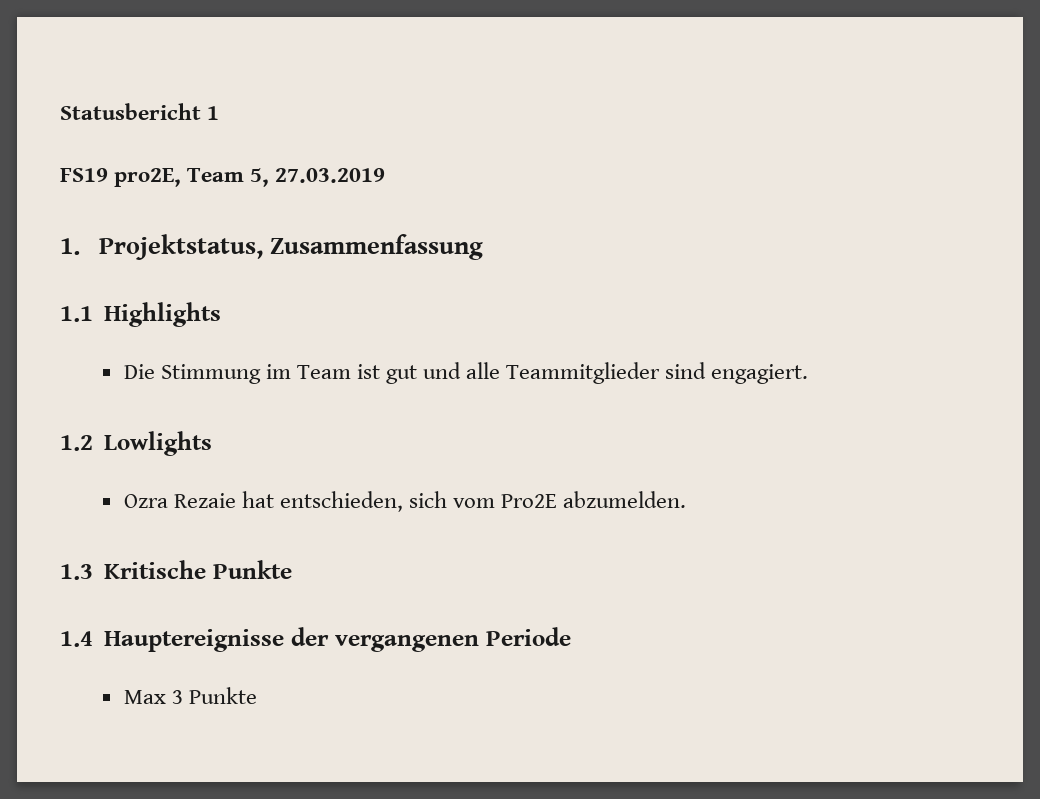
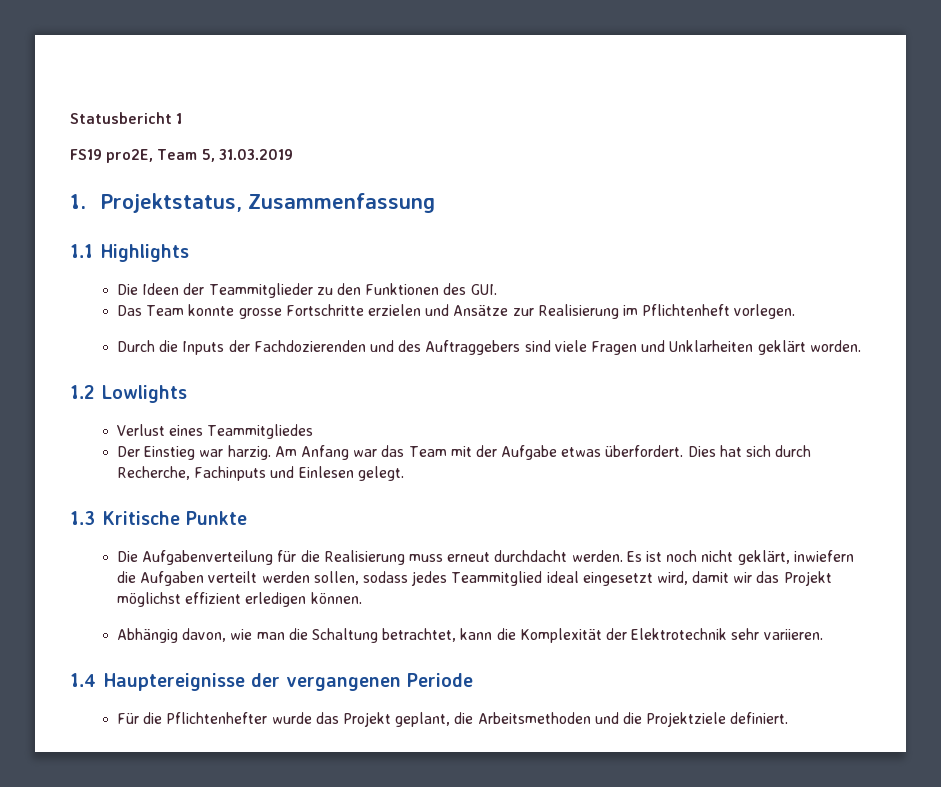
- FS19 pro2E, Team 5, 27.03.2019
+ FS19 pro2E, Team 5, 31.03.2019
- Die Stimmung im Team ist gut und alle Teammitglieder sind engagiert.
+ Die Ideen der Teammitglieder zu den Funktionen des GUI.
+ Das Team konnte grosse Fortschritte erzielen und Ansätze zur Realisierung im Pflichtenheft vorlegen.
+ Durch die Inputs der Fachdozierenden und des Auftraggebers sind viele Fragen und Unklarheiten geklärt worden.
  1.2 Lowlights
- Ozra Rezaie hat entschieden, sich vom Pro2E abzumelden.
+ Verlust eines Teammitgliedes
+ Der Einstieg war harzig. Am Anfang war das Team mit der Aufgabe etwas überfordert. Dies hat sich durch Recherche, Fachinputs und Einlesen gelegt.
  1.3 Kritische Punkte
+ Die Aufgabenverteilung für die Realisierung muss erneut durchdacht werden. Es ist noch nicht geklärt, inwiefern die Aufgaben verteilt werden sollen, sodass jedes Teammitglied ideal eingesetzt wird, damit wir das Projekt möglichst effizient erledigen können.
+ Abhängig davon, wie man die Schaltung betrachtet, kann die Komplexität der Elektrotechnik sehr variieren.
- Max 3 Punkte
+ Für die Pflichtenhefter wurde das Projekt geplant, die Arbeitsmethoden und die Projektziele definiert.

